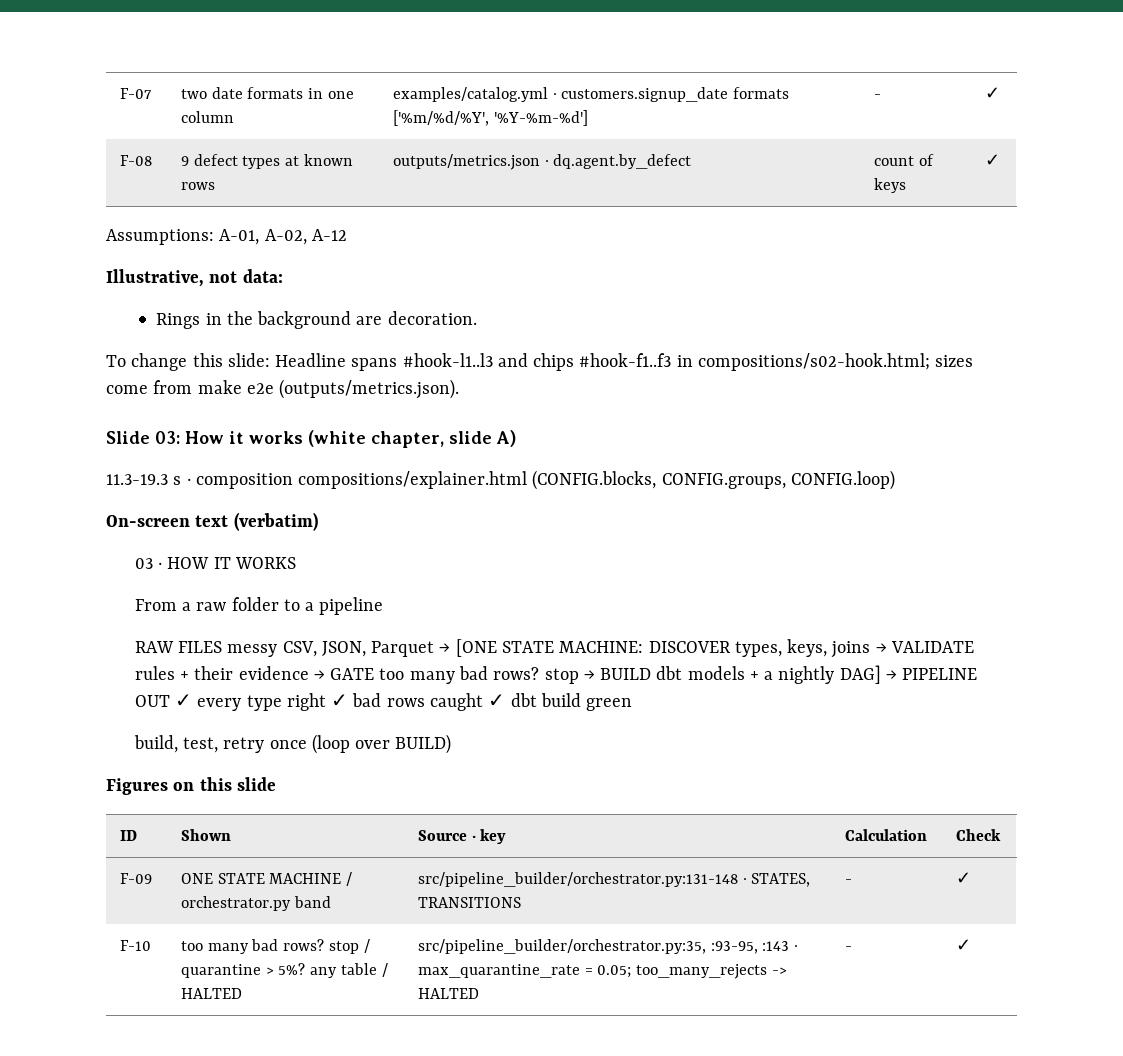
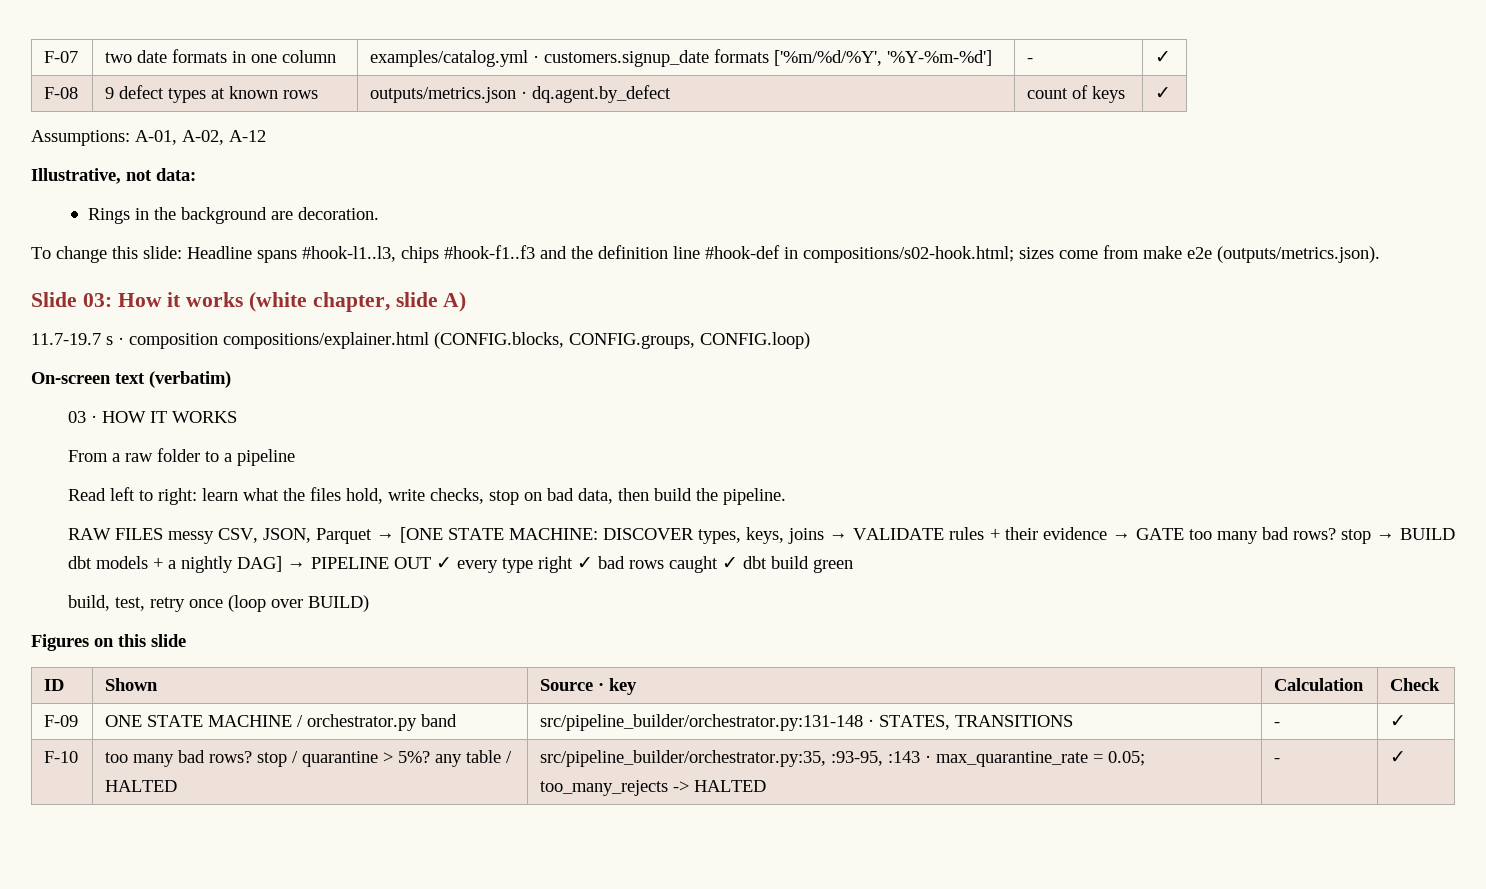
- To change this slide: Headline spans #hook-l1..l3 and chips #hook-f1..f3 in compositions/s02-hook.html; sizes come from make e2e (outputs/metrics.json).
+ To change this slide: Headline spans #hook-l1..l3, chips #hook-f1..f3 and the definition line #hook-def in compositions/s02-hook.html; sizes come from make e2e (outputs/metrics.json).
- 11.3-19.3 s · composition compositions/explainer.html (CONFIG.blocks, CONFIG.groups, CONFIG.loop)
+ 11.7-19.7 s · composition compositions/explainer.html (CONFIG.blocks, CONFIG.groups, CONFIG.loop)
+ Read left to right: learn what the files hold, write checks, stop on bad data, then build the pipeline.

